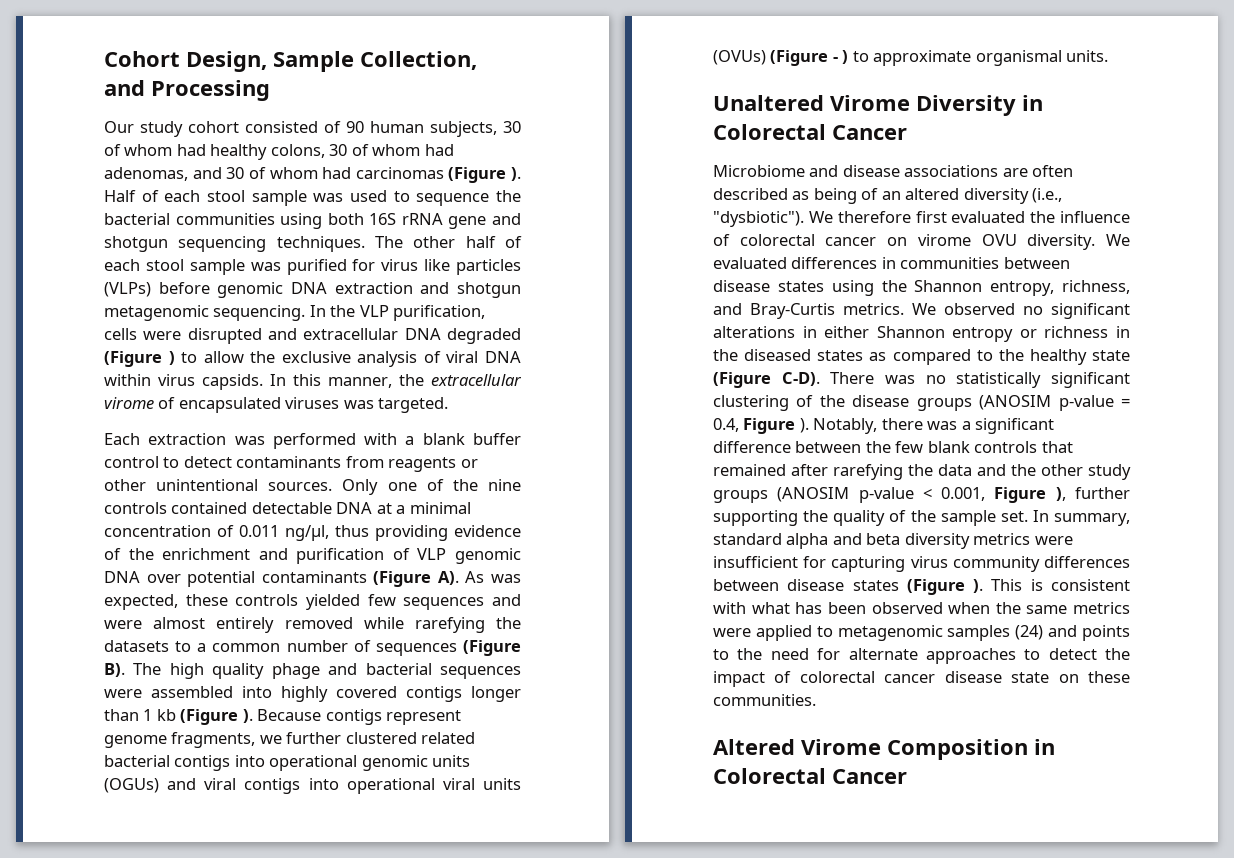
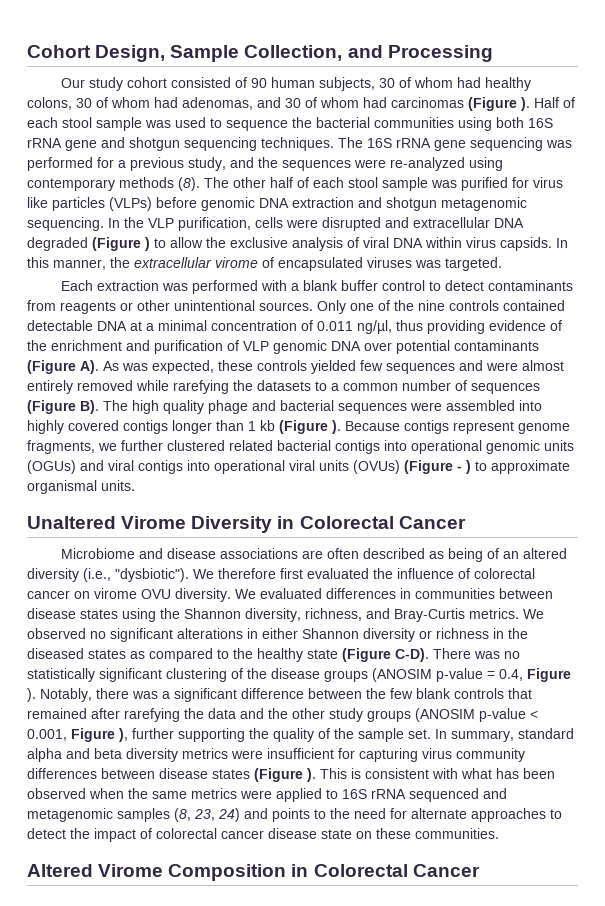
- The other half of each stool sample was purified for virus like particles (VLPs) before genomic DNA extraction and shotgun metagenomic sequencing.
+ The 16S rRNA gene sequencing was performed for a previous study, and the sequences were re-analyzed using contemporary methods (8). The other half of each stool sample was purified for virus like particles (VLPs) before genomic DNA extraction and shotgun metagenomic sequencing.
- We evaluated differences in communities between disease states using the Shannon entropy, richness, and Bray-Curtis metrics.
+ We evaluated differences in communities between disease states using the Shannon diversity, richness, and Bray-Curtis metrics.
- We observed no significant alterations in either Shannon entropy or richness in the diseased states as compared to the healthy state (Figure C-D).
+ We observed no significant alterations in either Shannon diversity or richness in the diseased states as compared to the healthy state (Figure C-D).
- This is consistent with what has been observed when the same metrics were applied to metagenomic samples (24) and points to the need for alternate approaches to detect the impact of colorectal cancer disease state on these communities.
+ This is consistent with what has been observed when the same metrics were applied to 16S rRNA sequenced and metagenomic samples (8, 23, 24) and points to the need for alternate approaches to detect the impact of colorectal cancer disease state on these communities.

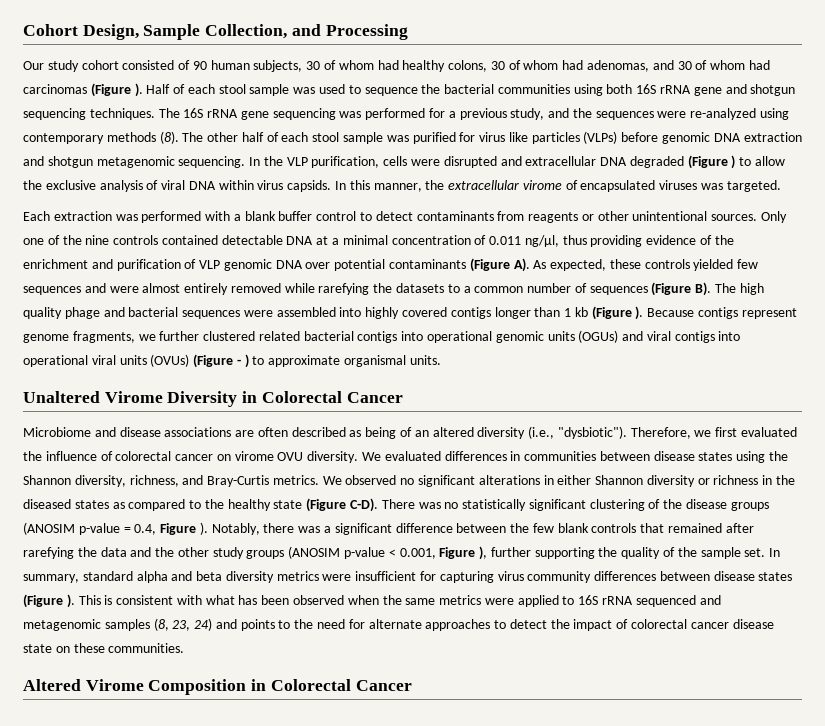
- Only one of the nine controls contained detectable DNA at a minimal concentration of 0.011 ng/µl, thus providing evidence of the enrichment and purification of VLP genomic DNA over potential contaminants (Figure A). As was expected, these controls yielded few sequences and were almost entirely removed while rarefying the datasets to a common number of sequences (Figure B). The high quality phage and bacterial sequences were assembled into highly covered contigs longer than 1 kb (Figure ).
+ Only one of the nine controls contained detectable DNA at a minimal concentration of 0.011 ng/µl, thus providing evidence of the enrichment and purification of VLP genomic DNA over potential contaminants (Figure A). As expected, these controls yielded few sequences and were almost entirely removed while rarefying the datasets to a common number of sequences (Figure B). The high quality phage and bacterial sequences were assembled into highly covered contigs longer than 1 kb (Figure ).
- We therefore first evaluated the influence of colorectal cancer on virome OVU diversity.
+ Therefore, we first evaluated the influence of colorectal cancer on virome OVU diversity.

